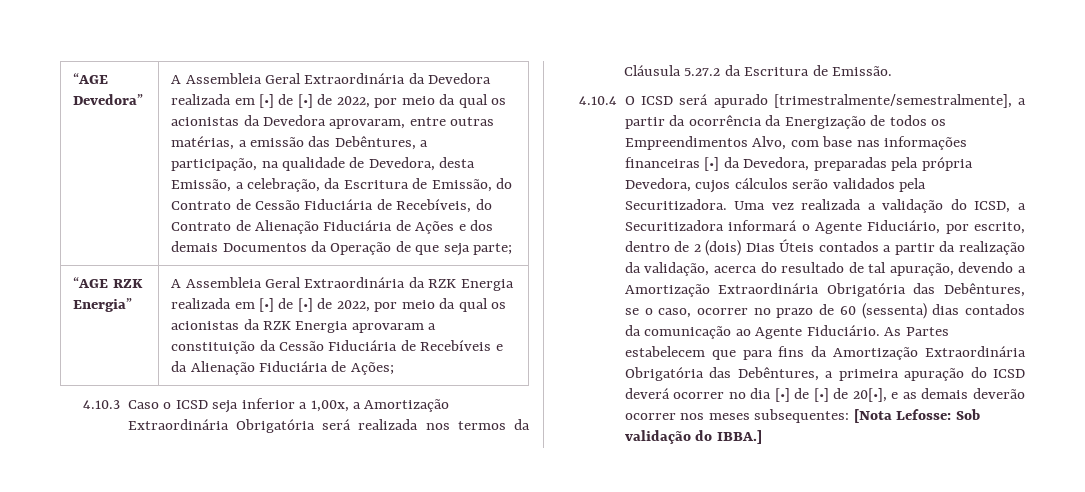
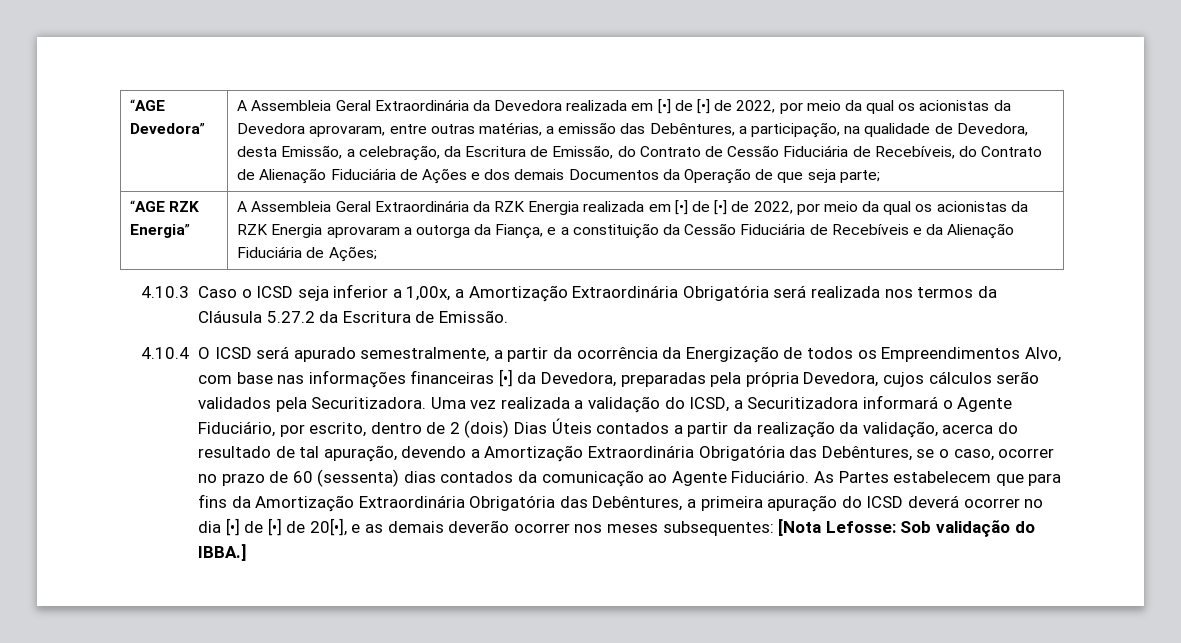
- A Assembleia Geral Extraordinária da RZK Energia realizada em [•] de [•] de 2022, por meio da qual os acionistas da RZK Energia aprovaram a constituição da Cessão Fiduciária de Recebíveis e da Alienação Fiduciária de Ações;
+ A Assembleia Geral Extraordinária da RZK Energia realizada em [•] de [•] de 2022, por meio da qual os acionistas da RZK Energia aprovaram a outorga da Fiança, e a constituição da Cessão Fiduciária de Recebíveis e da Alienação Fiduciária de Ações;
- 4.10.4 O ICSD será apurado [trimestralmente/semestralmente], a partir da ocorrência da Energização de todos os Empreendimentos Alvo, com base nas informações financeiras [•] da Devedora, preparadas pela própria Devedora, cujos cálculos serão validados pela Securitizadora.
+ 4.10.4 O ICSD será apurado semestralmente, a partir da ocorrência da Energização de todos os Empreendimentos Alvo, com base nas informações financeiras [•] da Devedora, preparadas pela própria Devedora, cujos cálculos serão validados pela Securitizadora.

